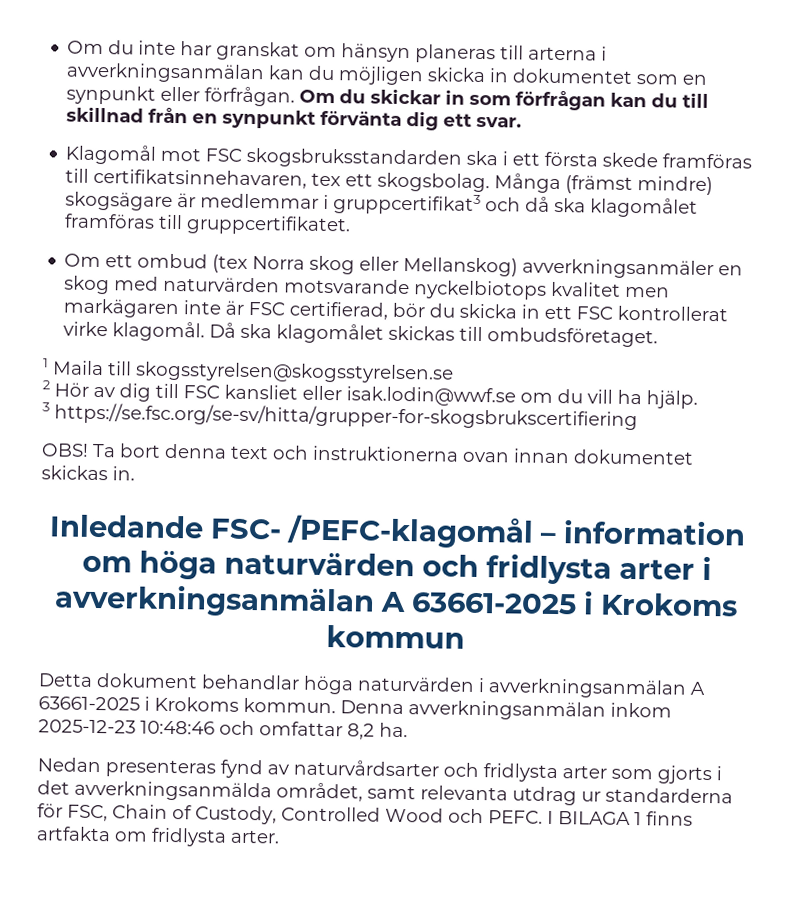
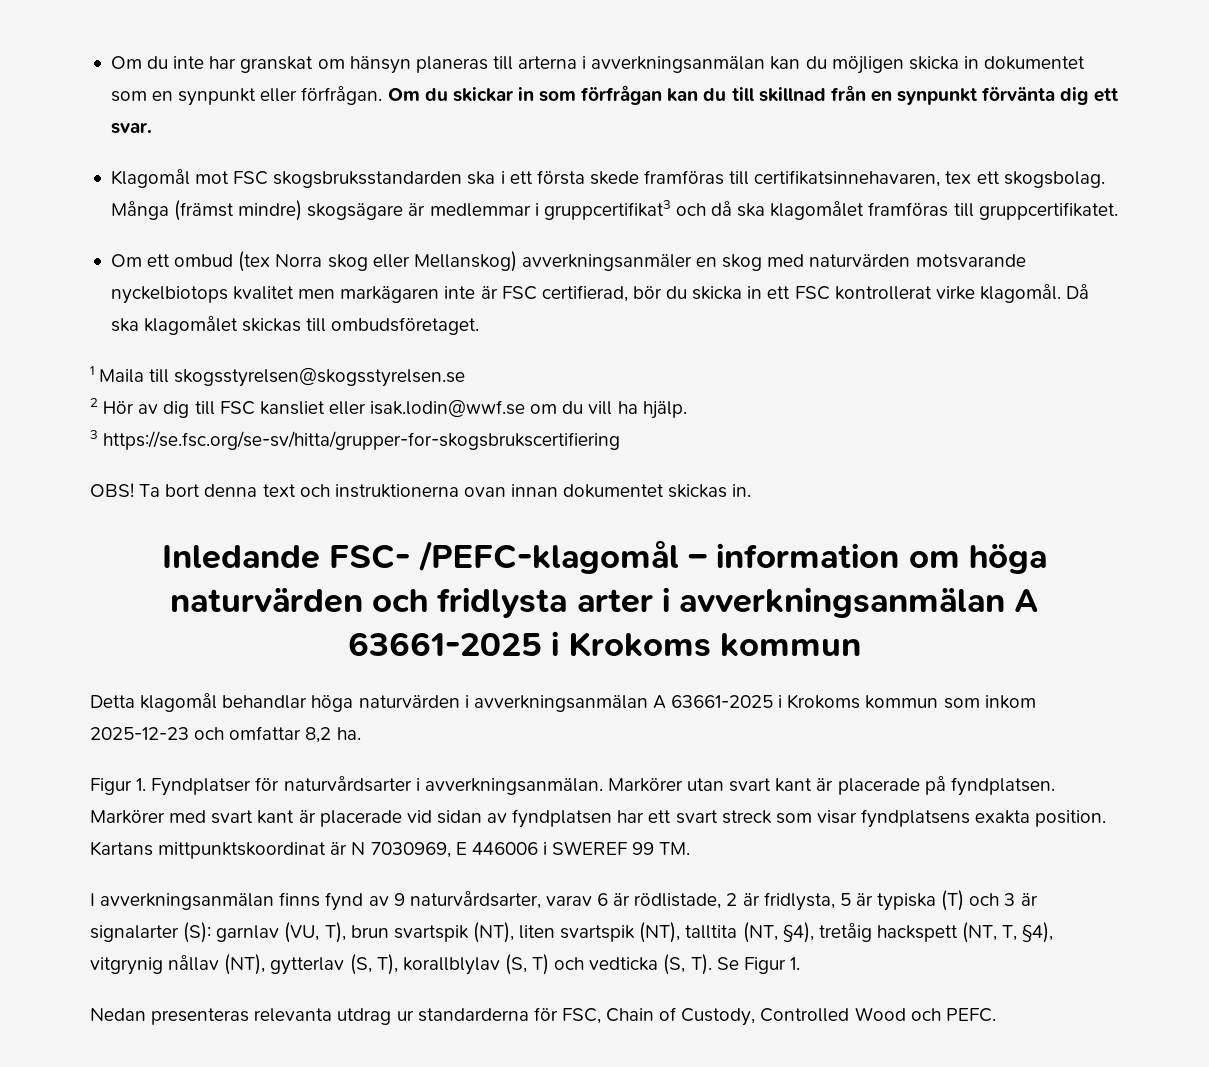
- Detta dokument behandlar höga naturvärden i avverkningsanmälan A 63661-2025 i Krokoms kommun. Denna avverkningsanmälan inkom 2025-12-23 10:48:46 och omfattar 8,2 ha.
+ Detta klagomål behandlar höga naturvärden i avverkningsanmälan A 63661-2025 i Krokoms kommun som inkom 2025-12-23 och omfattar 8,2 ha.
- Nedan presenteras fynd av naturvårdsarter och fridlysta arter som gjorts i det avverkningsanmälda området, samt relevanta utdrag ur standarderna för FSC, Chain of Custody, Controlled Wood och PEFC. I BILAGA 1 finns artfakta om fridlysta arter.
+ Figur 1. Fyndplatser för naturvårdsarter i avverkningsanmälan. Markörer utan svart kant är placerade på fyndplatsen. Markörer med svart kant är placerade vid sidan av fyndplatsen har ett svart streck som visar fyndplatsens exakta position. Kartans mittpunktskoordinat är N 7030969, E 446006 i SWEREF 99 TM.
+ I avverkningsanmälan finns fynd av 9 naturvårdsarter, varav 6 är rödlistade, 2 är fridlysta, 5 är typiska (T) och 3 är signalarter (S): garnlav (VU, T), brun svartspik (NT), liten svartspik (NT), talltita (NT, §4), tretåig hackspett (NT, T, §4), vitgrynig nållav (NT), gytterlav (S, T), korallblylav (S, T) och vedticka (S, T). Se Figur 1.
+ Nedan presenteras relevanta utdrag ur standarderna för FSC, Chain of Custody, Controlled Wood och PEFC.

